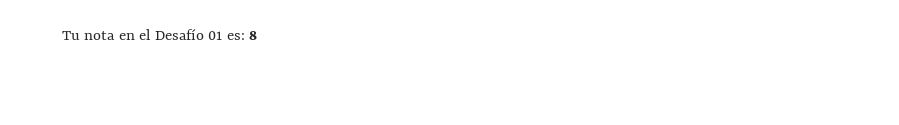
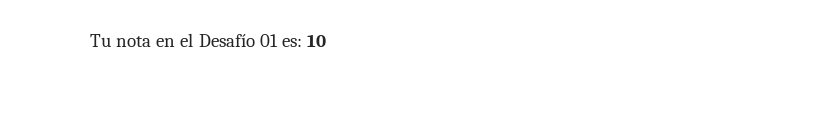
- Tu nota en el Desafío 01 es: 8
+ Tu nota en el Desafío 01 es: 10

